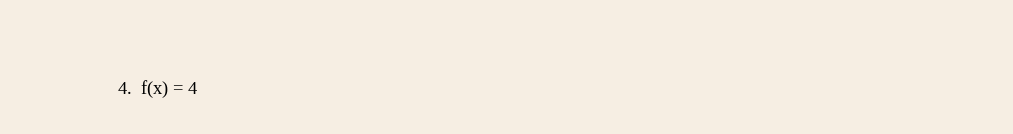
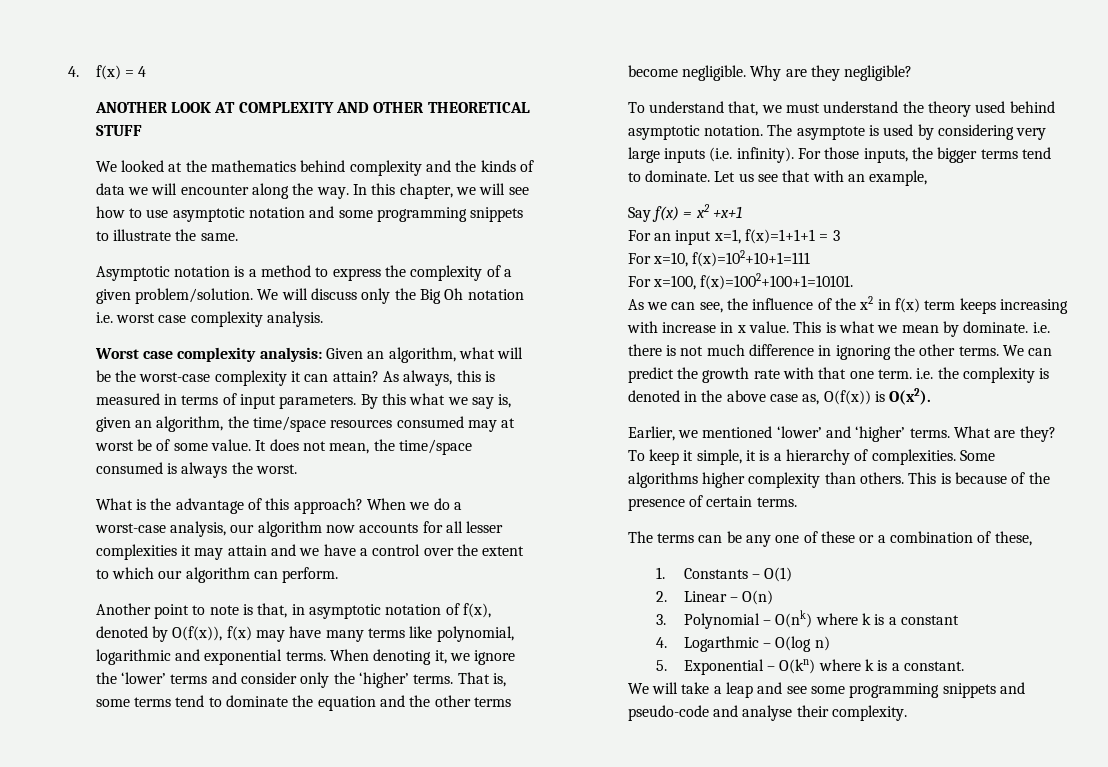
+ ANOTHER LOOK AT COMPLEXITY AND OTHER THEORETICAL STUFF
+ We looked at the mathematics behind complexity and the kinds of data we will encounter along the way. In this chapter, we will see how to use asymptotic notation and some programming snippets to illustrate the same.
+ Asymptotic notation is a method to express the complexity of a given problem/solution. We will discuss only the Big Oh notation i.e. worst case complexity analysis.
+ Worst case complexity analysis: Given an algorithm, what will be the worst-case complexity it can attain? As always, this is measured in terms of input parameters. By this what we say is, given an algorithm, the time/space resources consumed may at worst be of some value. It does not mean, the time/space consumed is always the worst.
+ What is the advantage of this approach? When we do a worst-case analysis, our algorithm now accounts for all lesser complexities it may attain and we have a control over the extent to which our algorithm can perform.
+ Another point to note is that, in asymptotic notation of f(x), denoted by O(f(x)), f(x) may have many terms like polynomial, logarithmic and exponential terms. When denoting it, we ignore the ‘lower’ terms and consider only the ‘higher’ terms. That is, some terms tend to dominate the equation and the other terms become negligible. Why are they negligible?
+ To understand that, we must understand the theory used behind asymptotic notation. The asymptote is used by considering very large inputs (i.e. infinity). For those inputs, the bigger terms tend to dominate. Let us see that with an example,
+ Say f(x) = x2 +x+1
+ For an input x=1, f(x)=1+1+1 = 3
+ For x=10, f(x)=102+10+1=111
+ For x=100, f(x)=1002+100+1=10101.
+ As we can see, the influence of the x2 in f(x) term keeps increasing with increase in x value. This is what we mean by dominate. i.e. there is not much difference in ignoring the other terms. We can predict the growth rate with that one term. i.e. the complexity is denoted in the above case as, O(f(x)) is O(x2).
+ Earlier, we mentioned ‘lower’ and ‘higher’ terms. What are they? To keep it simple, it is a hierarchy of complexities. Some algorithms higher complexity than others. This is because of the presence of certain terms.
+ The terms can be any one of these or a combination of these,
+ 1. Constants – O(1)
+ 2. Linear – O(n)
+ 3. Polynomial – O(nk) where k is a constant
+ 4. Logarthmic – O(log n)
+ 5. Exponential – O(kn) where k is a constant.
+ We will take a leap and see some programming snippets and pseudo-code and analyse their complexity.

